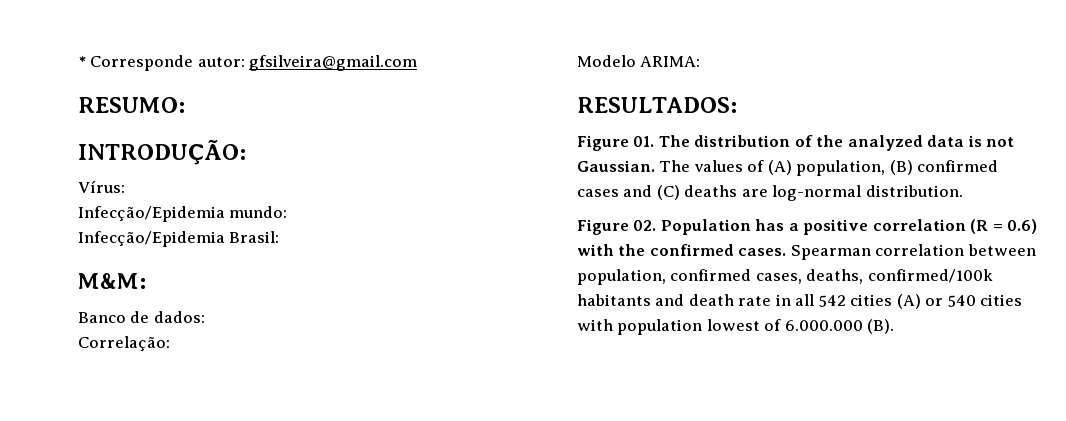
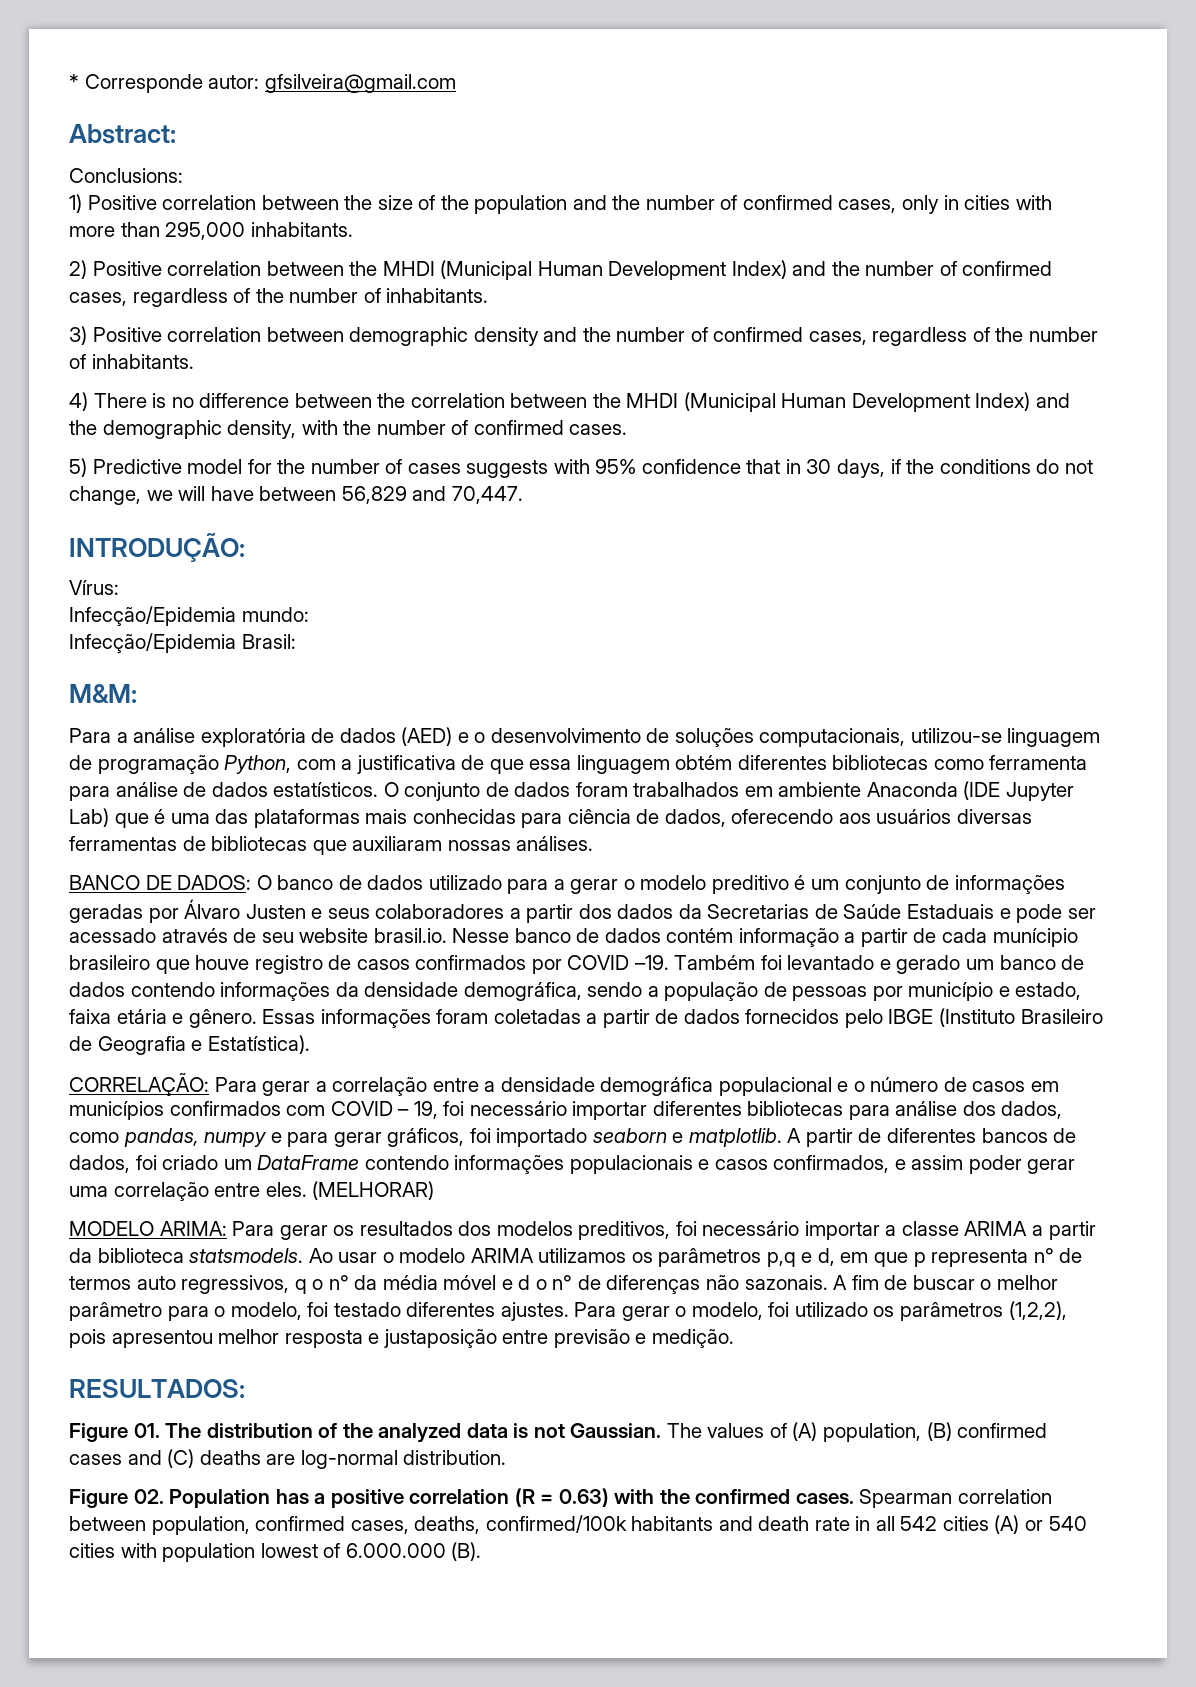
- RESUMO:
+ Abstract:
+ Conclusions:
+ 1) Positive correlation between the size of the population and the number of confirmed cases, only in cities with more than 295,000 inhabitants.
+ 2) Positive correlation between the MHDI (Municipal Human Development Index) and the number of confirmed cases, regardless of the number of inhabitants.
+ 3) Positive correlation between demographic density and the number of confirmed cases, regardless of the number of inhabitants.
+ 4) There is no difference between the correlation between the MHDI (Municipal Human Development Index) and the demographic density, with the number of confirmed cases.
+ 5) Predictive model for the number of cases suggests with 95% confidence that in 30 days, if the conditions do not change, we will have between 56,829 and 70,447.
- Banco de dados:
- Correlação:
- Modelo ARIMA:
+ Para a análise exploratória de dados (AED) e o desenvolvimento de soluções computacionais, utilizou-se linguagem de programação Python, com a justificativa de que essa linguagem obtém diferentes bibliotecas como ferramenta para análise de dados estatísticos. O conjunto de dados foram trabalhados em ambiente Anaconda (IDE Jupyter Lab) que é uma das plataformas mais conhecidas para ciência de dados, oferecendo aos usuários diversas ferramentas de bibliotecas que auxiliaram nossas análises.
+ BANCO DE DADOS: O banco de dados utilizado para a gerar o modelo preditivo é um conjunto de informações geradas por Álvaro Justen e seus colaboradores a partir dos dados da Secretarias de Saúde Estaduais e pode ser acessado através de seu website brasil.io. Nesse banco de dados contém informação a partir de cada munícipio brasileiro que houve registro de casos confirmados por COVID –19. Também foi levantado e gerado um banco de dados contendo informações da densidade demográfica, sendo a população de pessoas por município e estado, faixa etária e gênero. Essas informações foram coletadas a partir de dados fornecidos pelo IBGE (Instituto Brasileiro de Geografia e Estatística).
+ CORRELAÇÃO: Para gerar a correlação entre a densidade demográfica populacional e o número de casos em municípios confirmados com COVID – 19, foi necessário importar diferentes bibliotecas para análise dos dados, como pandas, numpy e para gerar gráficos, foi importado seaborn e matplotlib. A partir de diferentes bancos de dados, foi criado um DataFrame contendo informações populacionais e casos confirmados, e assim poder gerar uma correlação entre eles. (MELHORAR)
+ MODELO ARIMA: Para gerar os resultados dos modelos preditivos, foi necessário importar a classe ARIMA a partir da biblioteca statsmodels. Ao usar o modelo ARIMA utilizamos os parâmetros p,q e d, em que p representa n° de termos auto regressivos, q o n° da média móvel e d o n° de diferenças não sazonais. A fim de buscar o melhor parâmetro para o modelo, foi testado diferentes ajustes. Para gerar o modelo, foi utilizado os parâmetros (1,2,2), pois apresentou melhor resposta e justaposição entre previsão e medição.
- Figure 02. Population has a positive correlation (R = 0.6) with the confirmed cases.
+ Figure 02. Population has a positive correlation (R = 0.63) with the confirmed cases.

